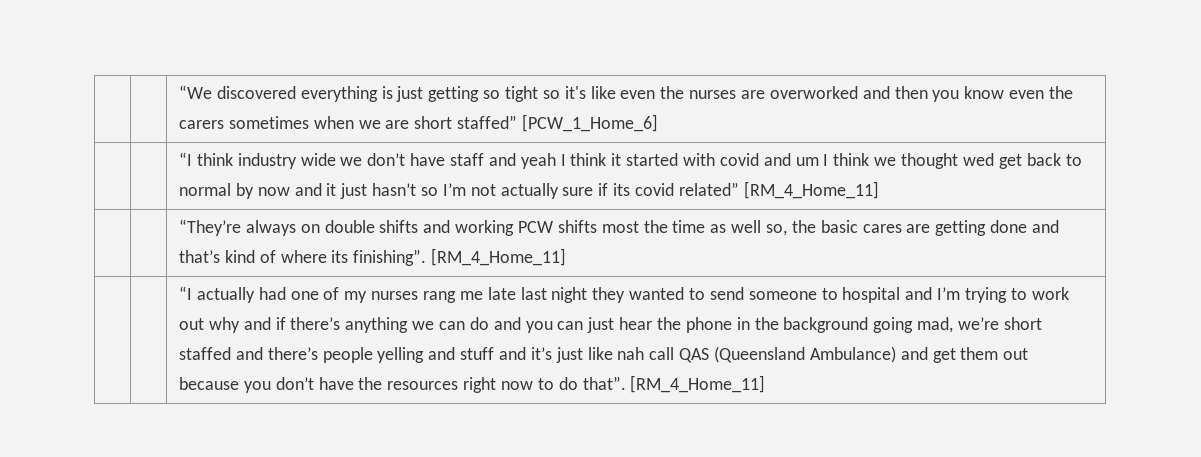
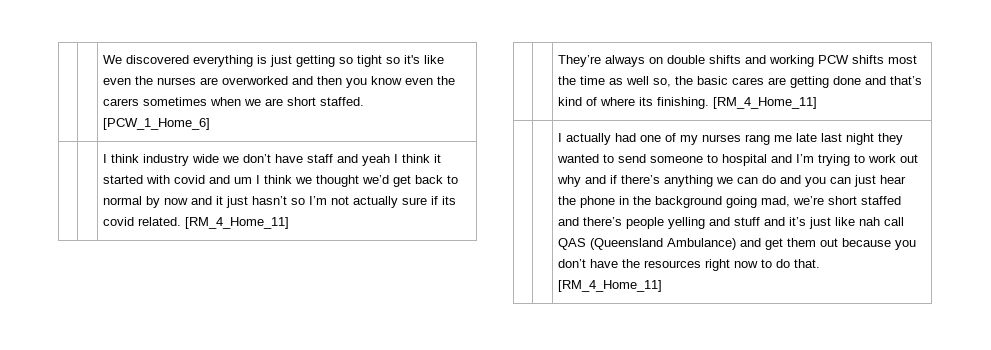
- | | “We discovered everything is just getting so tight so it's like even the nurses are overworked and then you know even the carers sometimes when we are short staffed” [PCW_1_Home_6]
+ | | We discovered everything is just getting so tight so it's like even the nurses are overworked and then you know even the carers sometimes when we are short staffed. [PCW_1_Home_6]
- “I think industry wide we don’t have staff and yeah I think it started with covid and um I think we thought wed get back to normal by now and it just hasn’t so I’m not actually sure if its covid related” [RM_4_Home_11]
- | | “They’re always on double shifts and working PCW shifts most the time as well so, the basic cares are getting done and that’s kind of where its finishing”. [RM_4_Home_11]
- | | “I actually had one of my nurses rang me late last night they wanted to send someone to hospital and I’m trying to work out why and if there’s anything we can do and you can just hear the phone in the background going mad, we’re short staffed and there’s people yelling and stuff and it’s just like nah call QAS (Queensland Ambulance) and get them out because you don’t have the resources right now to do that”.
+ I think industry wide we don’t have staff and yeah I think it started with covid and um I think we thought we’d get back to normal by now and it just hasn’t so I’m not actually sure if its covid related. [RM_4_Home_11]
+ | | They’re always on double shifts and working PCW shifts most the time as well so, the basic cares are getting done and that’s kind of where its finishing. [RM_4_Home_11]
+ | | I actually had one of my nurses rang me late last night they wanted to send someone to hospital and I’m trying to work out why and if there’s anything we can do and you can just hear the phone in the background going mad, we’re short staffed and there’s people yelling and stuff and it’s just like nah call QAS (Queensland Ambulance) and get them out because you don’t have the resources right now to do that.

